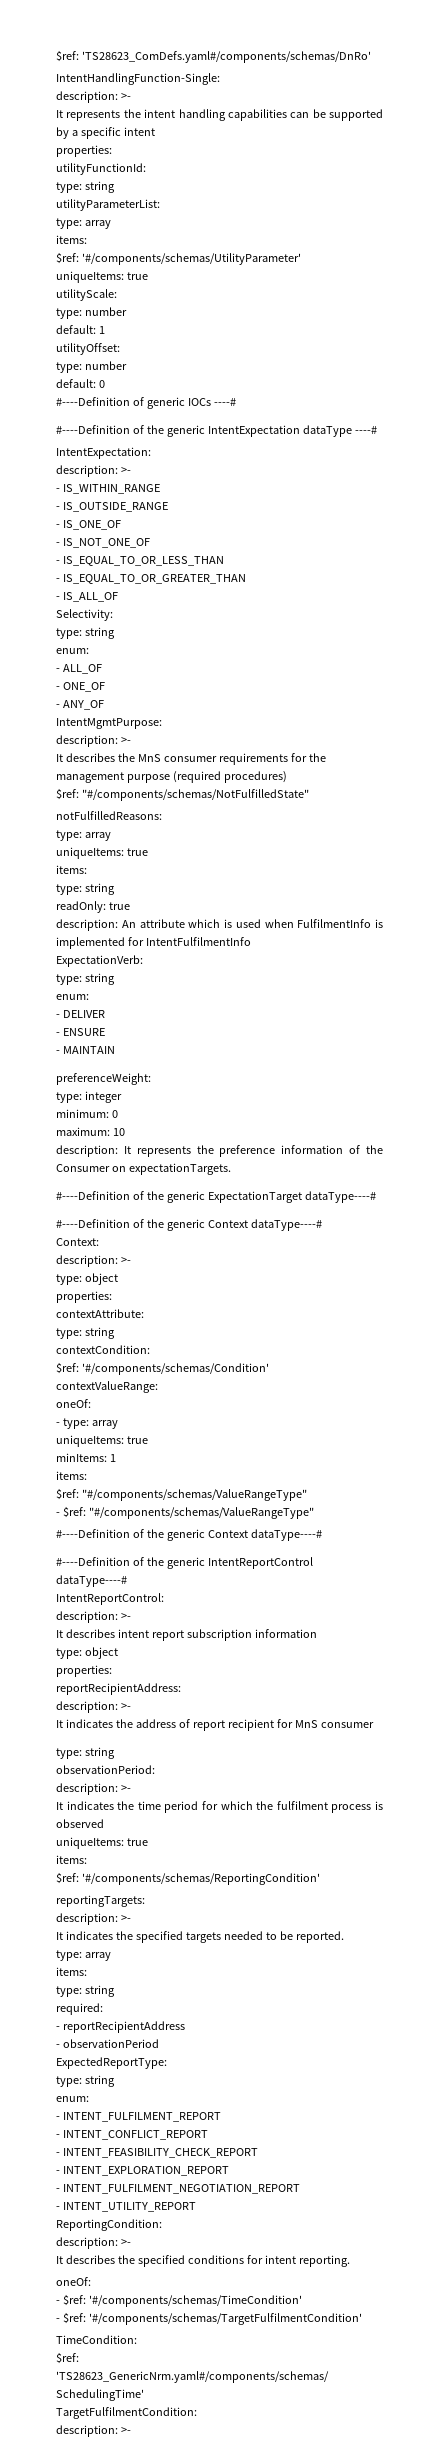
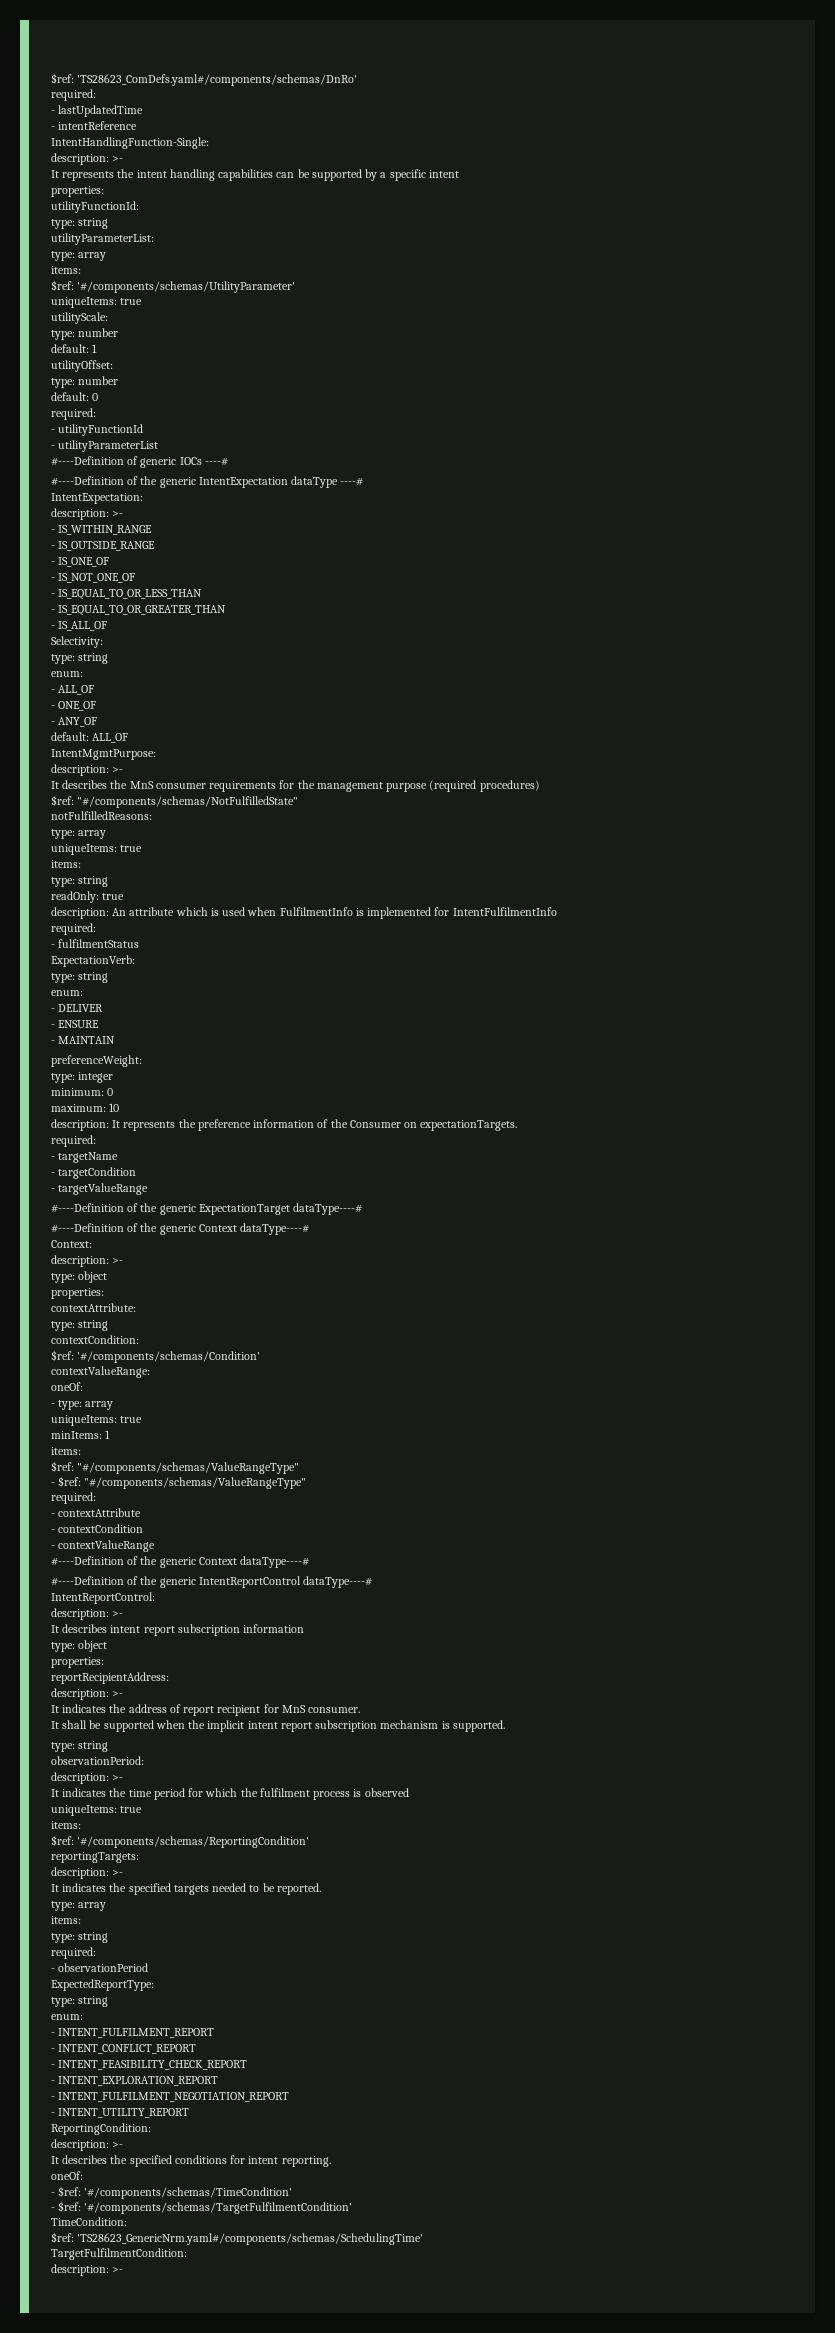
  $ref: 'TS28623_ComDefs.yaml#/components/schemas/DnRo'
+ required:
+ - lastUpdatedTime
+ - intentReference
  default: 0
+ required:
+ - utilityFunctionId
+ - utilityParameterList
+ default: ALL_OF
  description: An attribute which is used when FulfilmentInfo is implemented for IntentFulfilmentInfo
+ required:
+ - fulfilmentStatus
  description: It represents the preference information of the Consumer on expectationTargets.
+ required:
+ - targetName
+ - targetCondition
+ - targetValueRange
  - $ref: "#/components/schemas/ValueRangeType"
+ required:
+ - contextAttribute
+ - contextCondition
+ - contextValueRange
- It indicates the address of report recipient for MnS consumer
+ It indicates the address of report recipient for MnS consumer.
+ It shall be supported when the implicit intent report subscription mechanism is supported.
- - reportRecipientAddress

